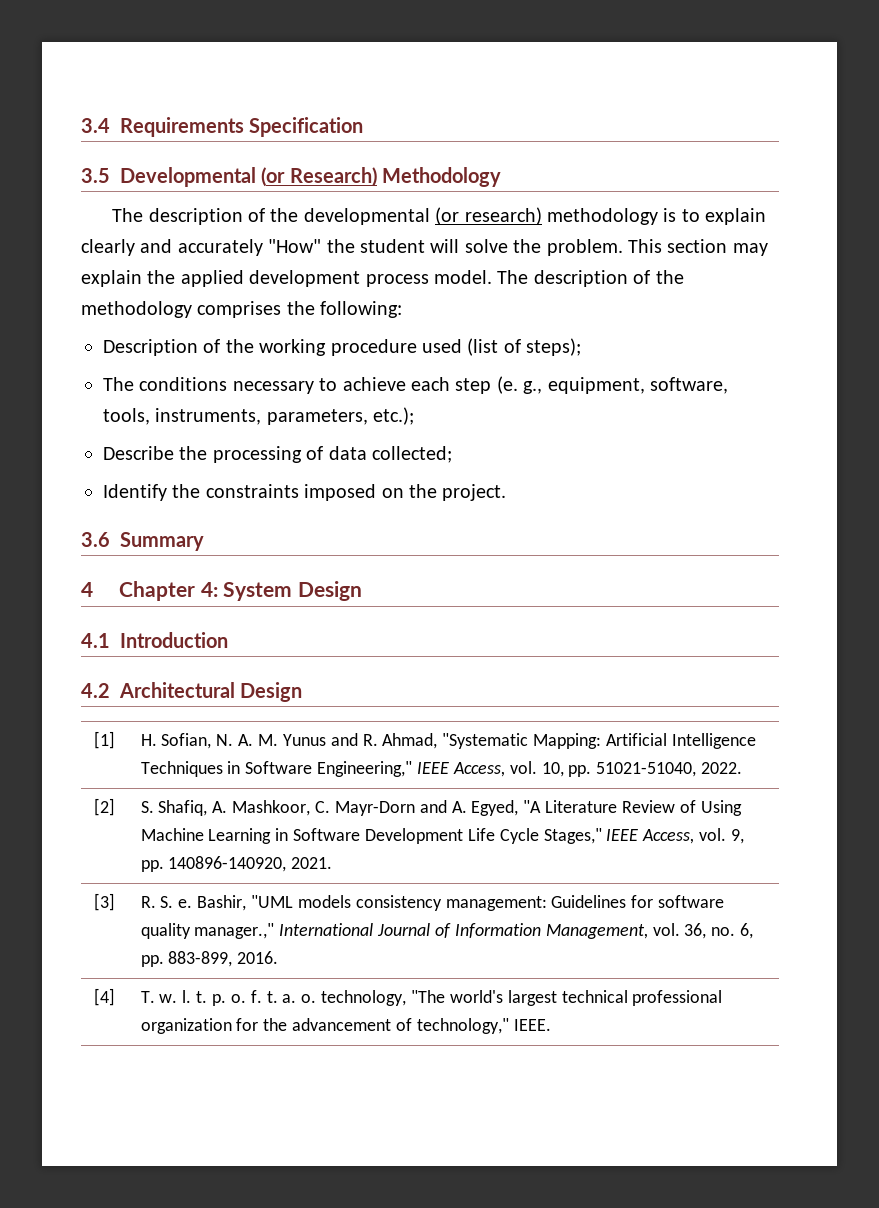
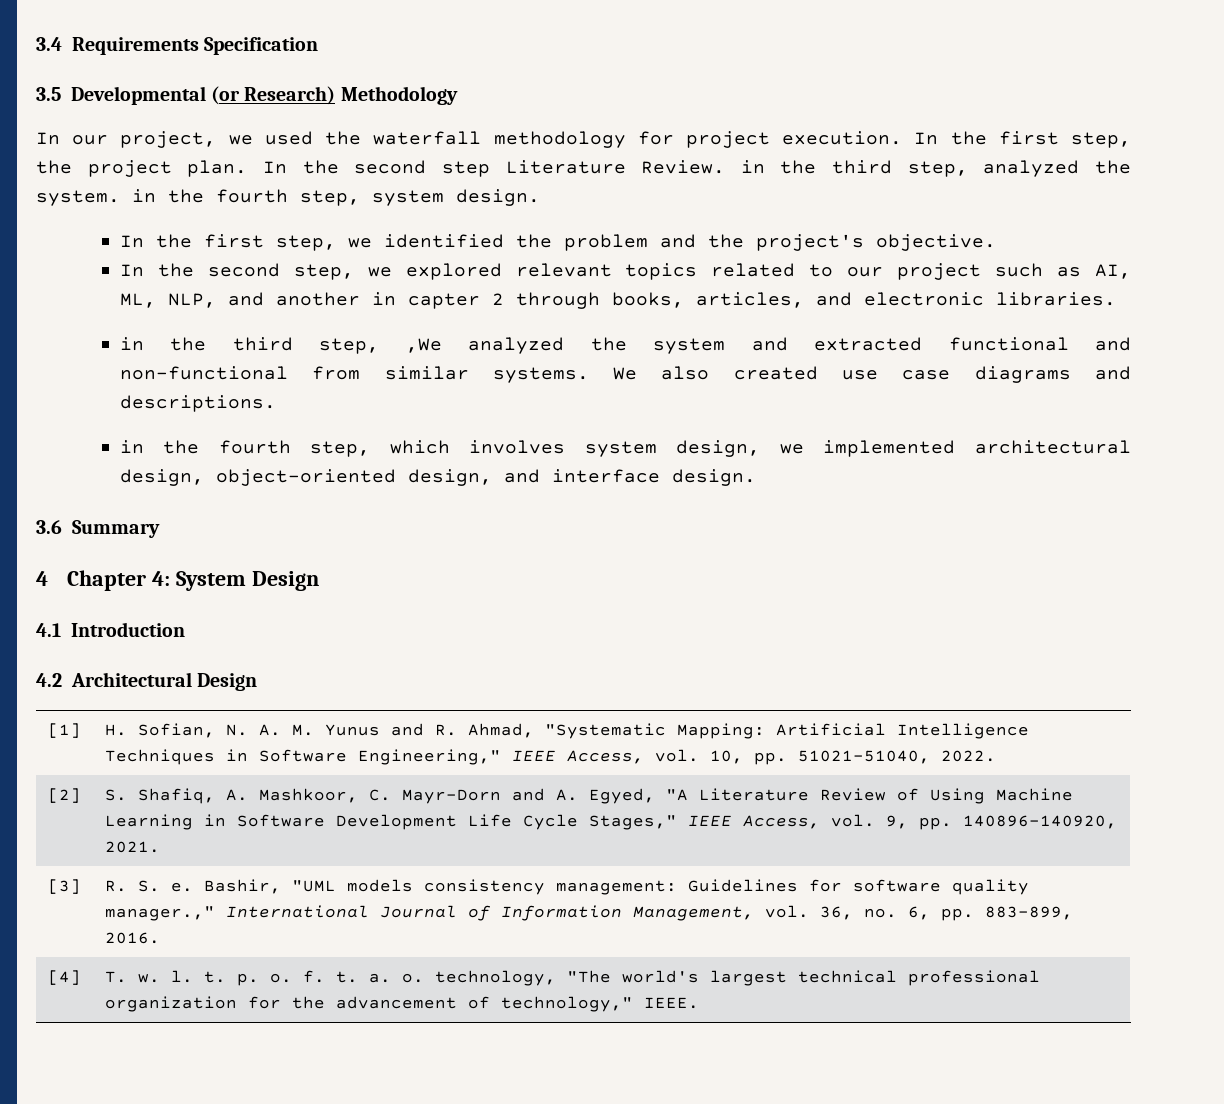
- The description of the developmental (or research) methodology is to explain clearly and accurately "How" the student will solve the problem. This section may explain the applied development process model. The description of the methodology comprises the following:
- Description of the working procedure used (list of steps);
- The conditions necessary to achieve each step (e. g., equipment, software, tools, instruments, parameters, etc.);
- Describe the processing of data collected;
- Identify the constraints imposed on the project.
+ In our project, we used the waterfall methodology for project execution. In the first step, the project plan. In the second step Literature Review. in the third step, analyzed the system. in the fourth step, system design.
+ In the first step, we identified the problem and the project's objective.
+ In the second step, we explored relevant topics related to our project such as AI, ML, NLP, and another in capter 2 through books, articles, and electronic libraries.
+ in the third step, ,We analyzed the system and extracted functional and non-functional from similar systems. We also created use case diagrams and descriptions.
+ in the fourth step, which involves system design, we implemented architectural design, object-oriented design, and interface design.

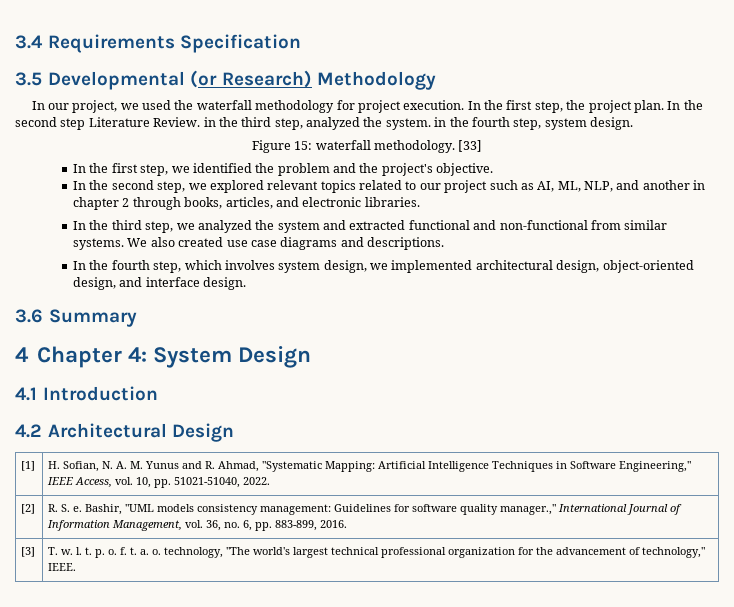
+ Figure 15: waterfall methodology. [33]
- In the second step, we explored relevant topics related to our project such as AI, ML, NLP, and another in capter 2 through books, articles, and electronic libraries.
+ In the second step, we explored relevant topics related to our project such as AI, ML, NLP, and another in chapter 2 through books, articles, and electronic libraries.
- in the third step, ,We analyzed the system and extracted functional and non-functional from similar systems.
+ In the third step, we analyzed the system and extracted functional and non-functional from similar systems.
- in the fourth step, which involves system design, we implemented architectural design, object-oriented design, and interface design.
+ In the fourth step, which involves system design, we implemented architectural design, object-oriented design, and interface design.
- [2] | S. Shafiq, A. Mashkoor, C. Mayr-Dorn and A. Egyed, "A Literature Review of Using Machine Learning in Software Development Life Cycle Stages," IEEE Access, vol. 9, pp. 140896-140920, 2021.
- [3] | R. S. e. Bashir, "UML models consistency management: Guidelines for software quality manager.," International Journal of Information Management, vol. 36, no. 6, pp. 883-899, 2016.
+ [2] | R. S. e. Bashir, "UML models consistency management: Guidelines for software quality manager.," International Journal of Information Management, vol. 36, no. 6, pp. 883-899, 2016.
- [4] | T. w. l. t. p. o. f. t. a. o. technology, "The world's largest technical professional organization for the advancement of technology," IEEE.
+ [3] | T. w. l. t. p. o. f. t. a. o. technology, "The world's largest technical professional organization for the advancement of technology," IEEE.

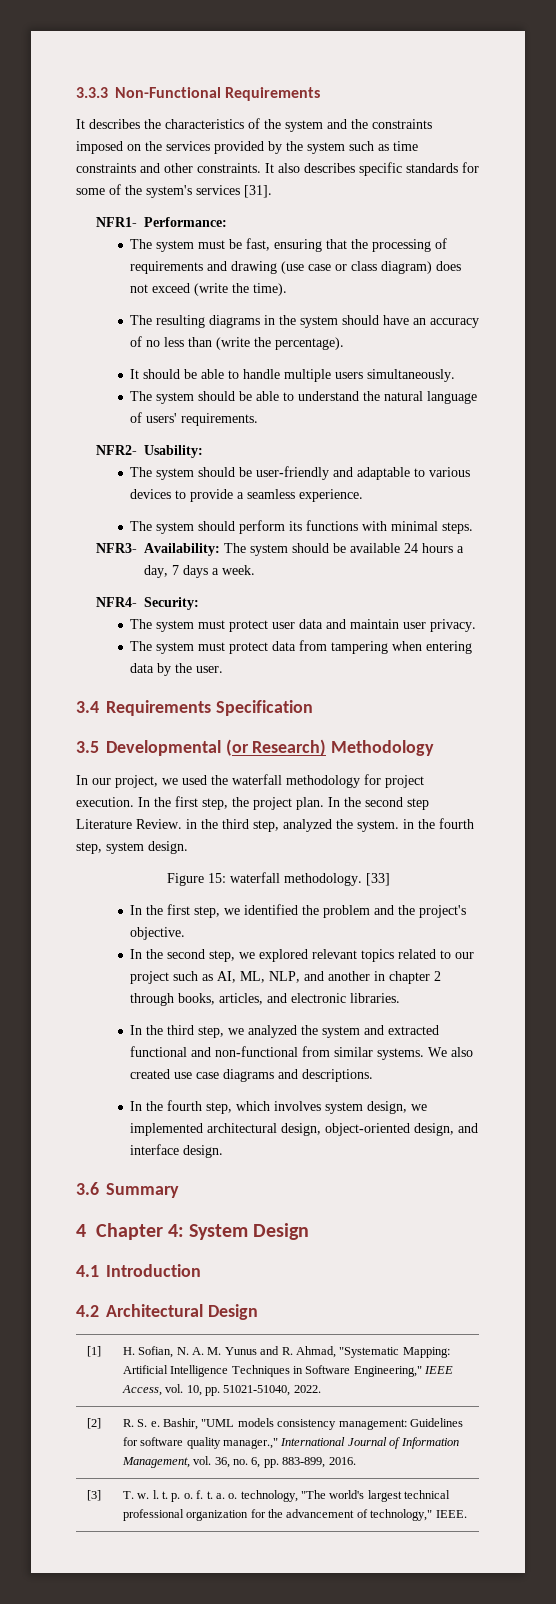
+ 3.3.3 Non-Functional Requirements
+ It describes the characteristics of the system and the constraints imposed on the services provided by the system such as time constraints and other constraints. It also describes specific standards for some of the system's services [31].
+ NFR1- Performance:
+ The system must be fast, ensuring that the processing of requirements and drawing (use case or class diagram) does not exceed (write the time).
+ The resulting diagrams in the system should have an accuracy of no less than (write the percentage).
+ It should be able to handle multiple users simultaneously.
+ The system should be able to understand the natural language of users' requirements.
+ NFR2- Usability:
+ The system should be user-friendly and adaptable to various devices to provide a seamless experience.
+ The system should perform its functions with minimal steps.
+ NFR3- Availability: The system should be available 24 hours a day, 7 days a week.
+ NFR4- Security:
+ The system must protect user data and maintain user privacy.
+ The system must protect data from tampering when entering data by the user.

